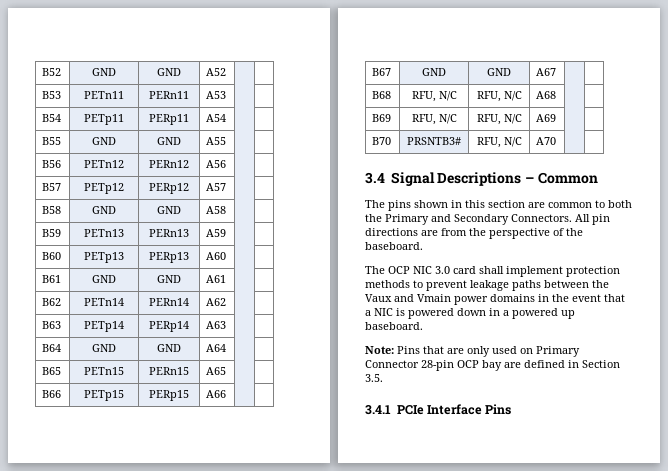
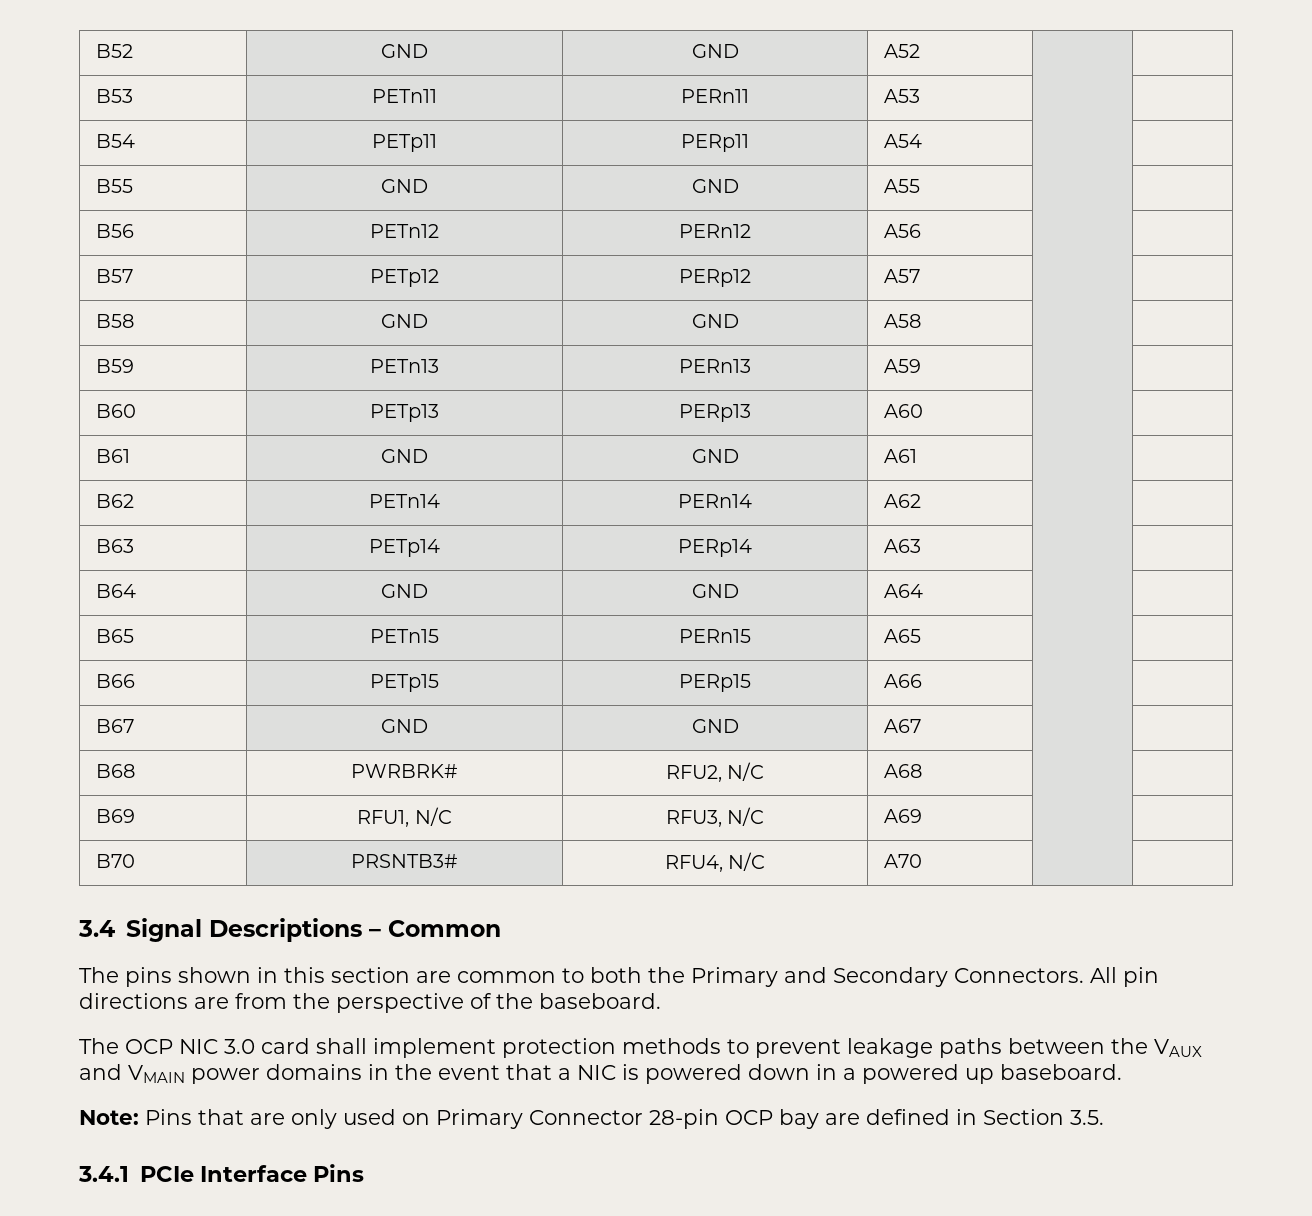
- B68 | RFU, N/C | RFU, N/C | A68 | |
+ B68 | PWRBRK# | RFU2, N/C | A68 | |
- B69 | RFU, N/C | RFU, N/C | A69 | |
+ B69 | RFU1, N/C | RFU3, N/C | A69 | |
- B70 | PRSNTB3# | RFU, N/C | A70 | |
+ B70 | PRSNTB3# | RFU4, N/C | A70 | |
- The OCP NIC 3.0 card shall implement protection methods to prevent leakage paths between the Vaux and Vmain power domains in the event that a NIC is powered down in a powered up baseboard.
+ The OCP NIC 3.0 card shall implement protection methods to prevent leakage paths between the VAUX and VMAIN power domains in the event that a NIC is powered down in a powered up baseboard.

